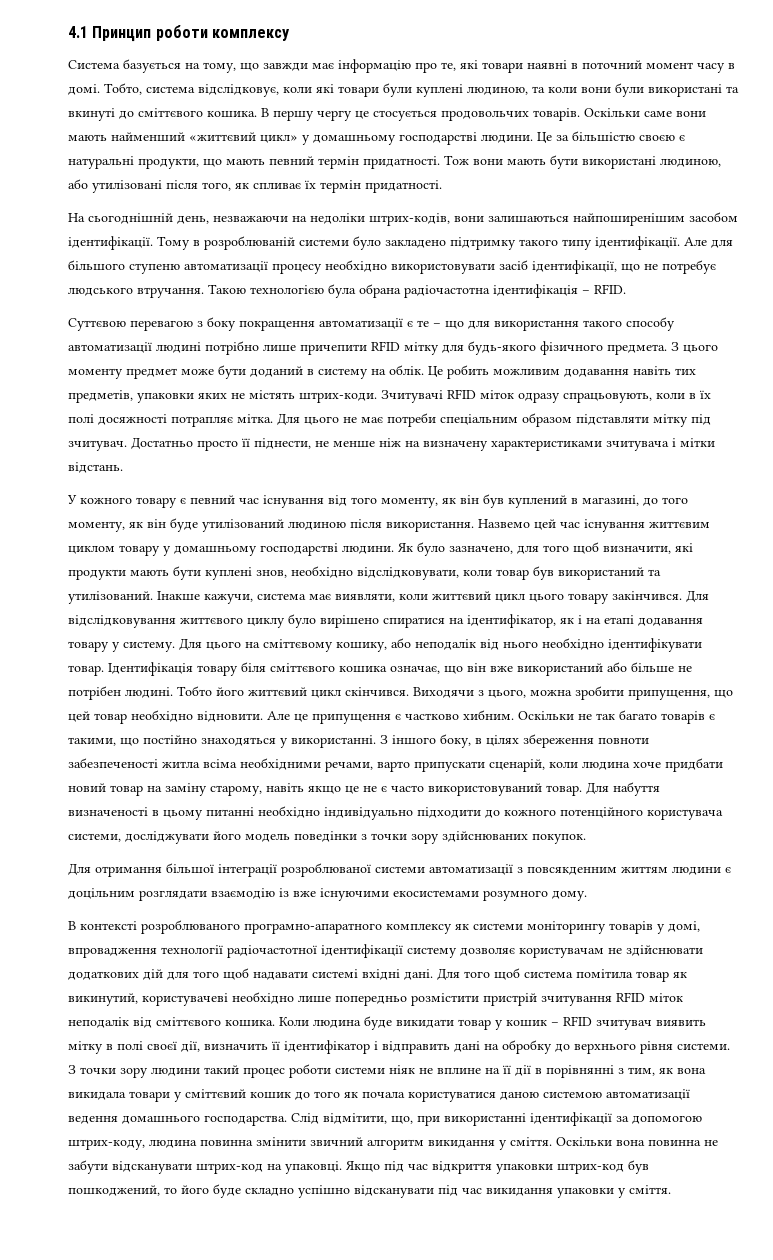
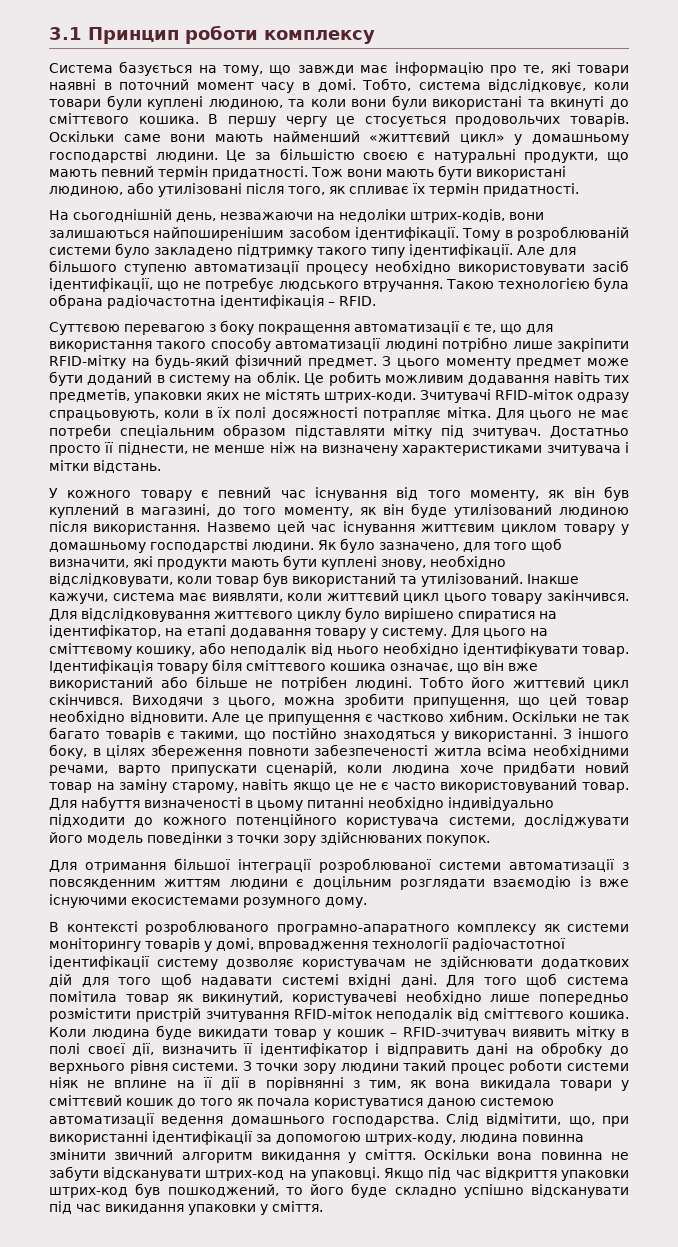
- 4.1 Принцип роботи комплексу
+ 3.1 Принцип роботи комплексу
- Тобто, система відслідковує, коли які товари були куплені людиною, та коли вони були використані та вкинуті до сміттєвого кошика.
+ Тобто, система відслідковує, коли товари були куплені людиною, та коли вони були використані та вкинуті до сміттєвого кошика.
- Суттєвою перевагою з боку покращення автоматизації є те – що для використання такого способу автоматизації людині потрібно лише причепити RFID мітку для будь-якого фізичного предмета.
+ Суттєвою перевагою з боку покращення автоматизації є те, що для використання такого способу автоматизації людині потрібно лише закріпити RFID-мітку на будь-який фізичний предмет.
- Зчитувачі RFID міток одразу спрацьовують, коли в їх полі досяжності потрапляє мітка.
+ Зчитувачі RFID-міток одразу спрацьовують, коли в їх полі досяжності потрапляє мітка.
- Як було зазначено, для того щоб визначити, які продукти мають бути куплені знов, необхідно відслідковувати, коли товар був використаний та утилізований.
+ Як було зазначено, для того щоб визначити, які продукти мають бути куплені знову, необхідно відслідковувати, коли товар був використаний та утилізований.
- Для відслідковування життєвого циклу було вирішено спиратися на ідентифікатор, як і на етапі додавання товару у систему.
+ Для відслідковування життєвого циклу було вирішено спиратися на ідентифікатор, на етапі додавання товару у систему.
- Для того щоб система помітила товар як викинутий, користувачеві необхідно лише попередньо розмістити пристрій зчитування RFID міток неподалік від сміттєвого кошика.
+ Для того щоб система помітила товар як викинутий, користувачеві необхідно лише попередньо розмістити пристрій зчитування RFID-міток неподалік від сміттєвого кошика.
- Коли людина буде викидати товар у кошик – RFID зчитувач виявить мітку в полі своєї дії, визначить її ідентифікатор і відправить дані на обробку до верхнього рівня системи.
+ Коли людина буде викидати товар у кошик – RFID-зчитувач виявить мітку в полі своєї дії, визначить її ідентифікатор і відправить дані на обробку до верхнього рівня системи.

